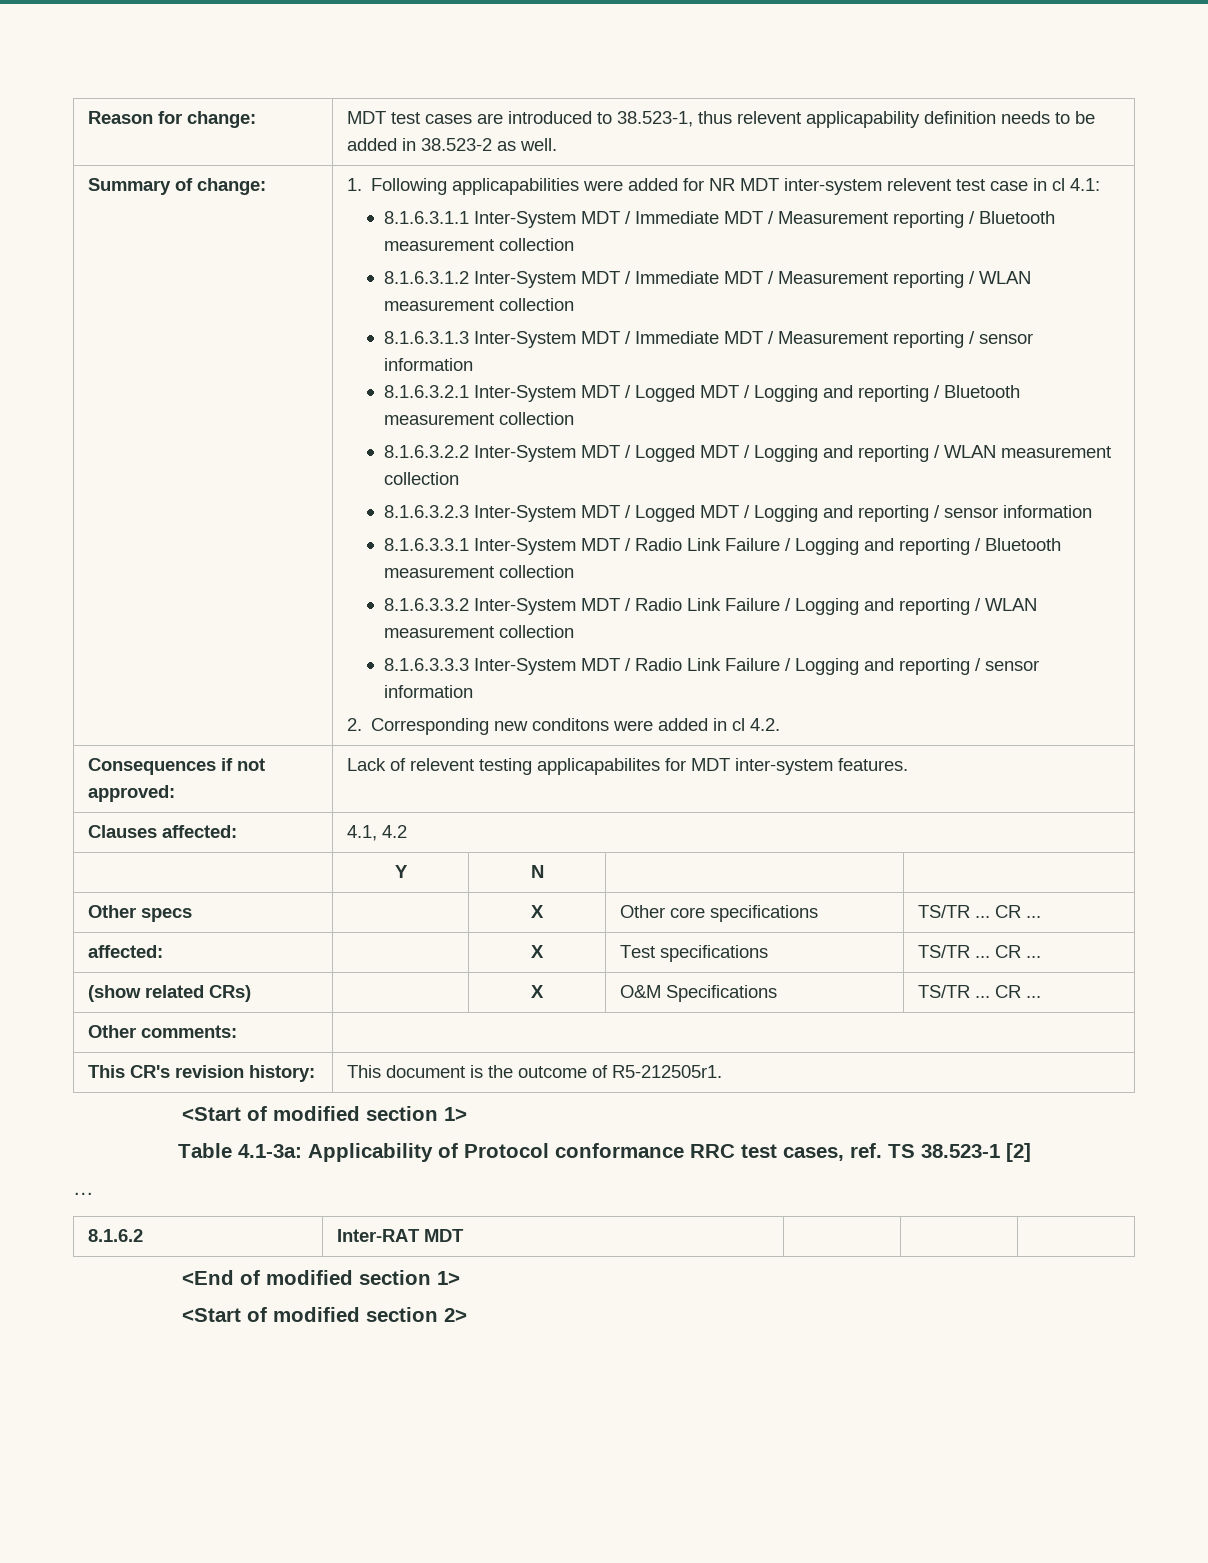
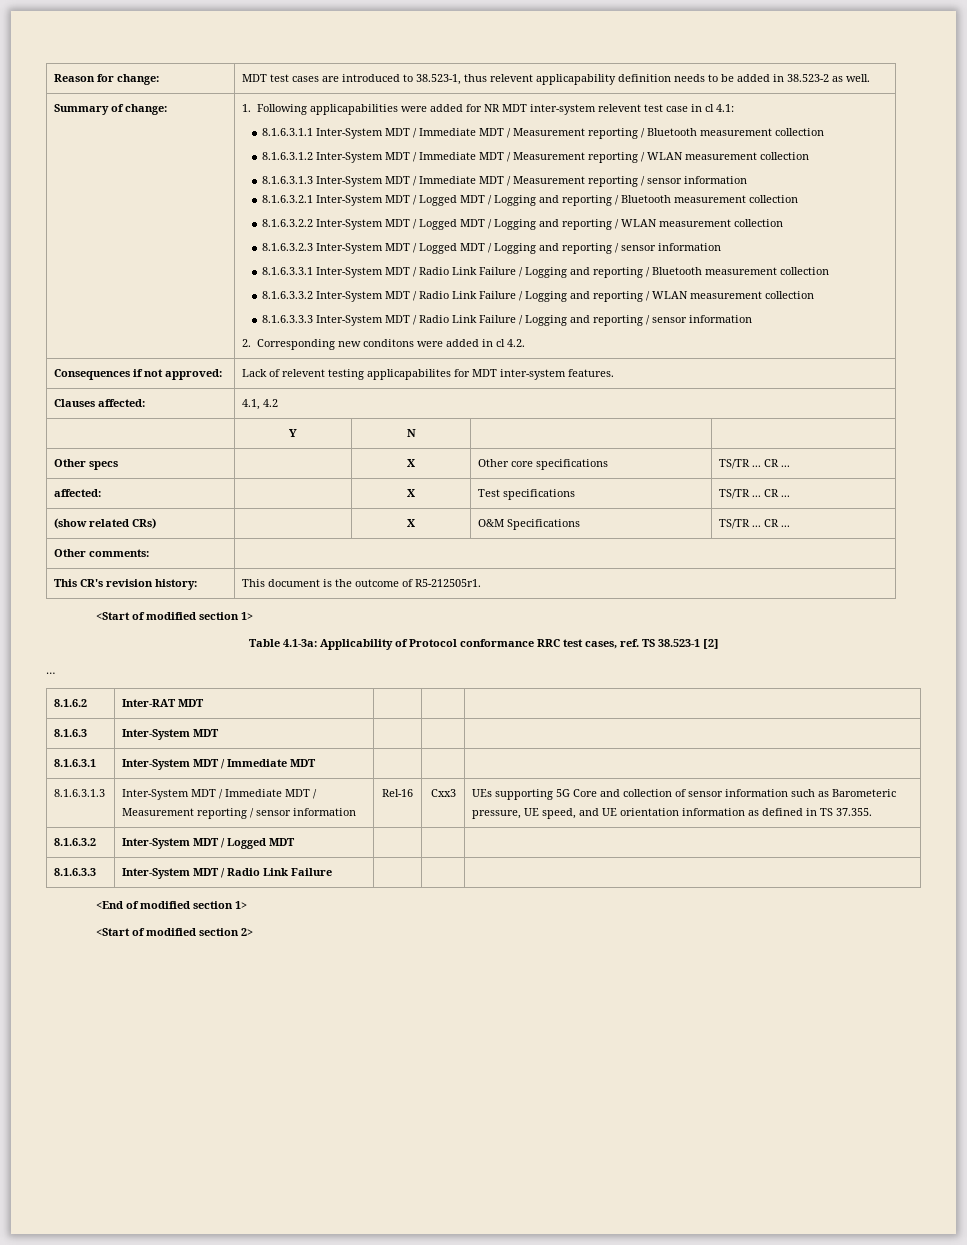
+ 8.1.6.3 | Inter-System MDT | | |
+ 8.1.6.3.1 | Inter-System MDT / Immediate MDT | | |
+ 8.1.6.3.1.3 | Inter-System MDT / Immediate MDT / Measurement reporting / sensor information | Rel-16 | Cxx3 | UEs supporting 5G Core and collection of sensor information such as Barometeric pressure, UE speed, and UE orientation information as defined in TS 37.355.
+ 8.1.6.3.2 | Inter-System MDT / Logged MDT | | |
+ 8.1.6.3.3 | Inter-System MDT / Radio Link Failure | | |

